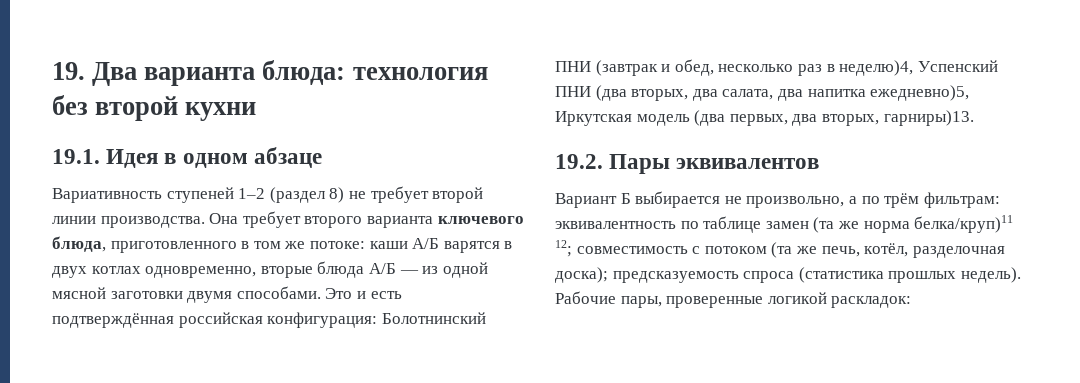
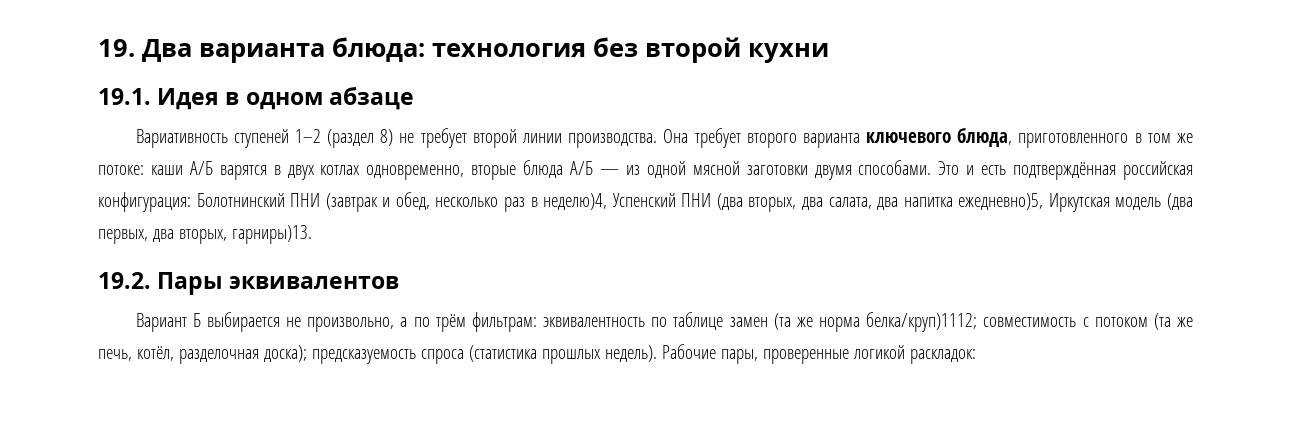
- Вариант Б выбирается не произвольно, а по трём фильтрам: эквивалентность по таблице замен (та же норма белка/круп)11 12; совместимость с потоком (та же печь, котёл, разделочная доска); предсказуемость спроса (статистика прошлых недель).
+ Вариант Б выбирается не произвольно, а по трём фильтрам: эквивалентность по таблице замен (та же норма белка/круп)1112; совместимость с потоком (та же печь, котёл, разделочная доска); предсказуемость спроса (статистика прошлых недель).

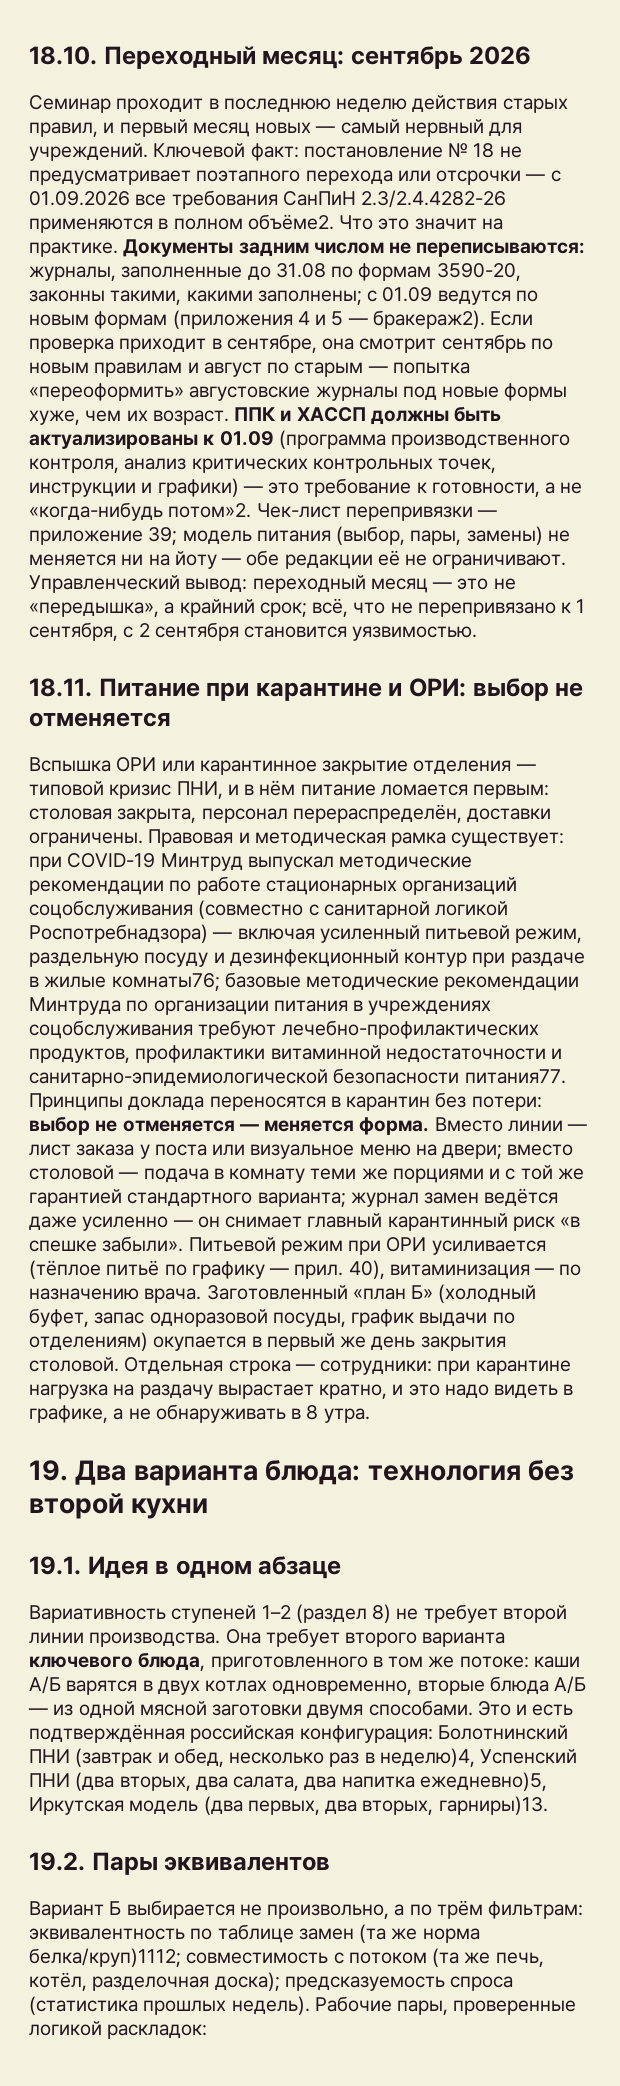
+ 18.10. Переходный месяц: сентябрь 2026
+ Семинар проходит в последнюю неделю действия старых правил, и первый месяц новых — самый нервный для учреждений. Ключевой факт: постановление № 18 не предусматривает поэтапного перехода или отсрочки — с 01.09.2026 все требования СанПиН 2.3/2.4.4282-26 применяются в полном объёме2. Что это значит на практике. Документы задним числом не переписываются: журналы, заполненные до 31.08 по формам 3590-20, законны такими, какими заполнены; с 01.09 ведутся по новым формам (приложения 4 и 5 — бракераж2). Если проверка приходит в сентябре, она смотрит сентябрь по новым правилам и август по старым — попытка «переоформить» августовские журналы под новые формы хуже, чем их возраст. ППК и ХАССП должны быть актуализированы к 01.09 (программа производственного контроля, анализ критических контрольных точек, инструкции и графики) — это требование к готовности, а не «когда-нибудь потом»2. Чек-лист перепривязки — приложение 39; модель питания (выбор, пары, замены) не меняется ни на йоту — обе редакции её не ограничивают. Управленческий вывод: переходный месяц — это не «передышка», а крайний срок; всё, что не перепривязано к 1 сентября, с 2 сентября становится уязвимостью.
+ 18.11. Питание при карантине и ОРИ: выбор не отменяется
+ Вспышка ОРИ или карантинное закрытие отделения — типовой кризис ПНИ, и в нём питание ломается первым: столовая закрыта, персонал перераспределён, доставки ограничены. Правовая и методическая рамка существует: при COVID-19 Минтруд выпускал методические рекомендации по работе стационарных организаций соцобслуживания (совместно с санитарной логикой Роспотребнадзора) — включая усиленный питьевой режим, раздельную посуду и дезинфекционный контур при раздаче в жилые комнаты76; базовые методические рекомендации Минтруда по организации питания в учреждениях соцобслуживания требуют лечебно-профилактических продуктов, профилактики витаминной недостаточности и санитарно-эпидемиологической безопасности питания77. Принципы доклада переносятся в карантин без потери: выбор не отменяется — меняется форма. Вместо линии — лист заказа у поста или визуальное меню на двери; вместо столовой — подача в комнату теми же порциями и с той же гарантией стандартного варианта; журнал замен ведётся даже усиленно — он снимает главный карантинный риск «в спешке забыли». Питьевой режим при ОРИ усиливается (тёплое питьё по графику — прил. 40), витаминизация — по назначению врача. Заготовленный «план Б» (холодный буфет, запас одноразовой посуды, график выдачи по отделениям) окупается в первый же день закрытия столовой. Отдельная строка — сотрудники: при карантине нагрузка на раздачу вырастает кратно, и это надо видеть в графике, а не обнаруживать в 8 утра.

